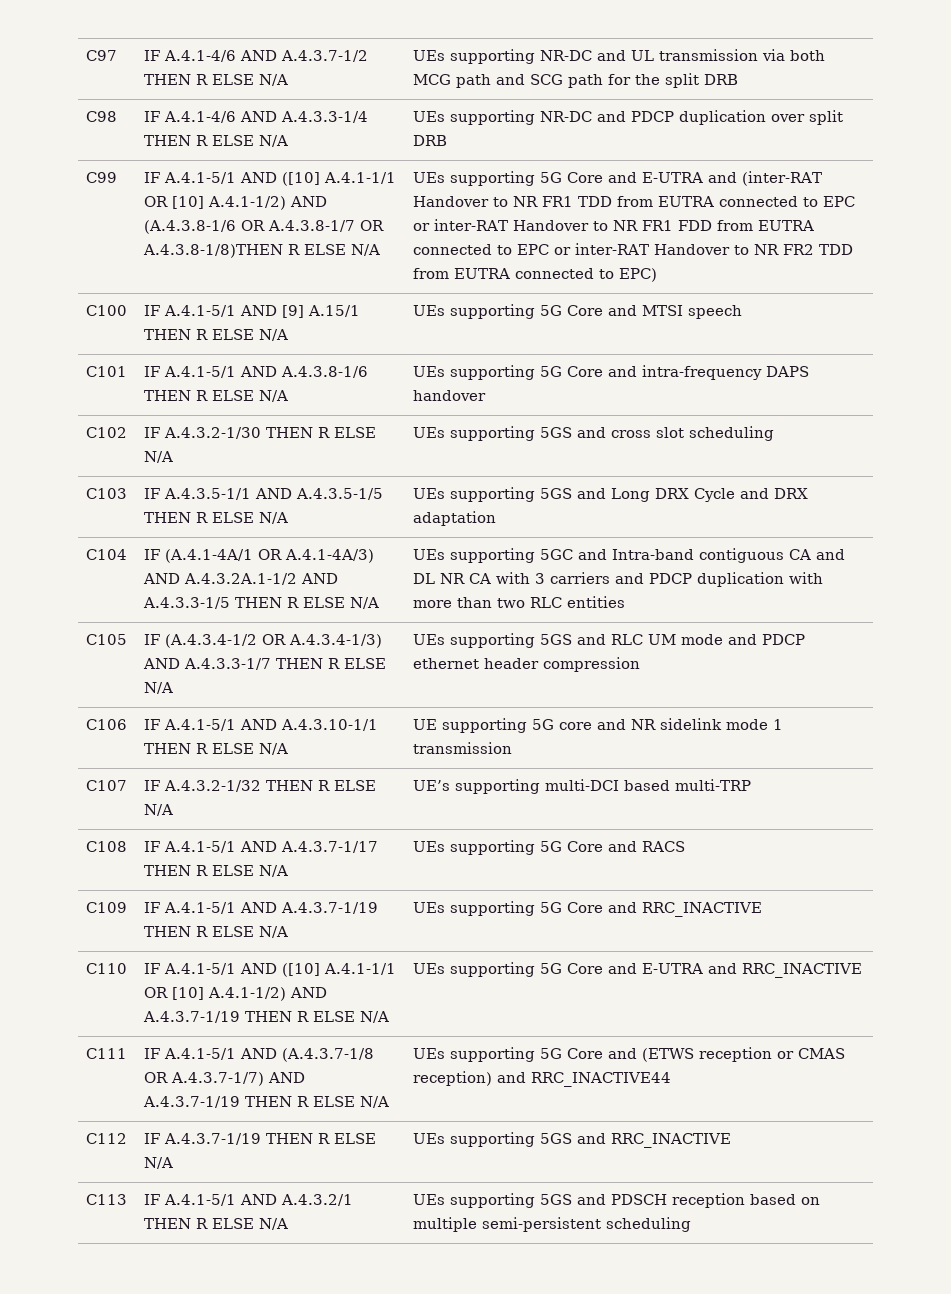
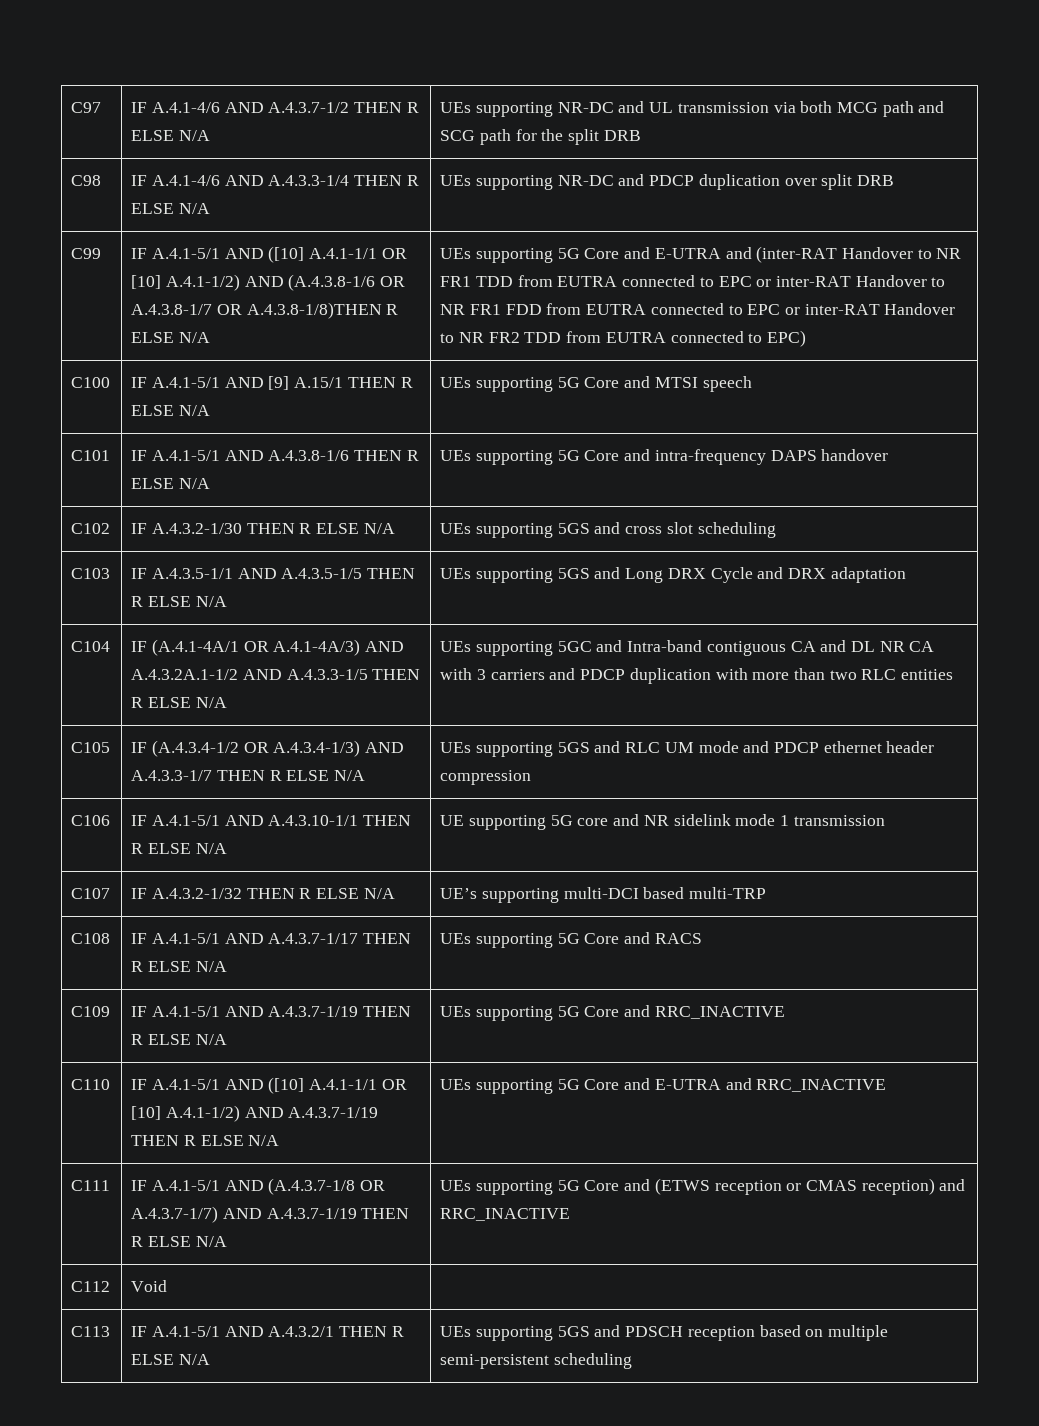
- C111 | IF A.4.1-5/1 AND (A.4.3.7-1/8 OR A.4.3.7-1/7) AND A.4.3.7-1/19 THEN R ELSE N/A | UEs supporting 5G Core and (ETWS reception or CMAS reception) and RRC_INACTIVE44
+ C111 | IF A.4.1-5/1 AND (A.4.3.7-1/8 OR A.4.3.7-1/7) AND A.4.3.7-1/19 THEN R ELSE N/A | UEs supporting 5G Core and (ETWS reception or CMAS reception) and RRC_INACTIVE
- C112 | IF A.4.3.7-1/19 THEN R ELSE N/A | UEs supporting 5GS and RRC_INACTIVE
+ C112 | Void |

